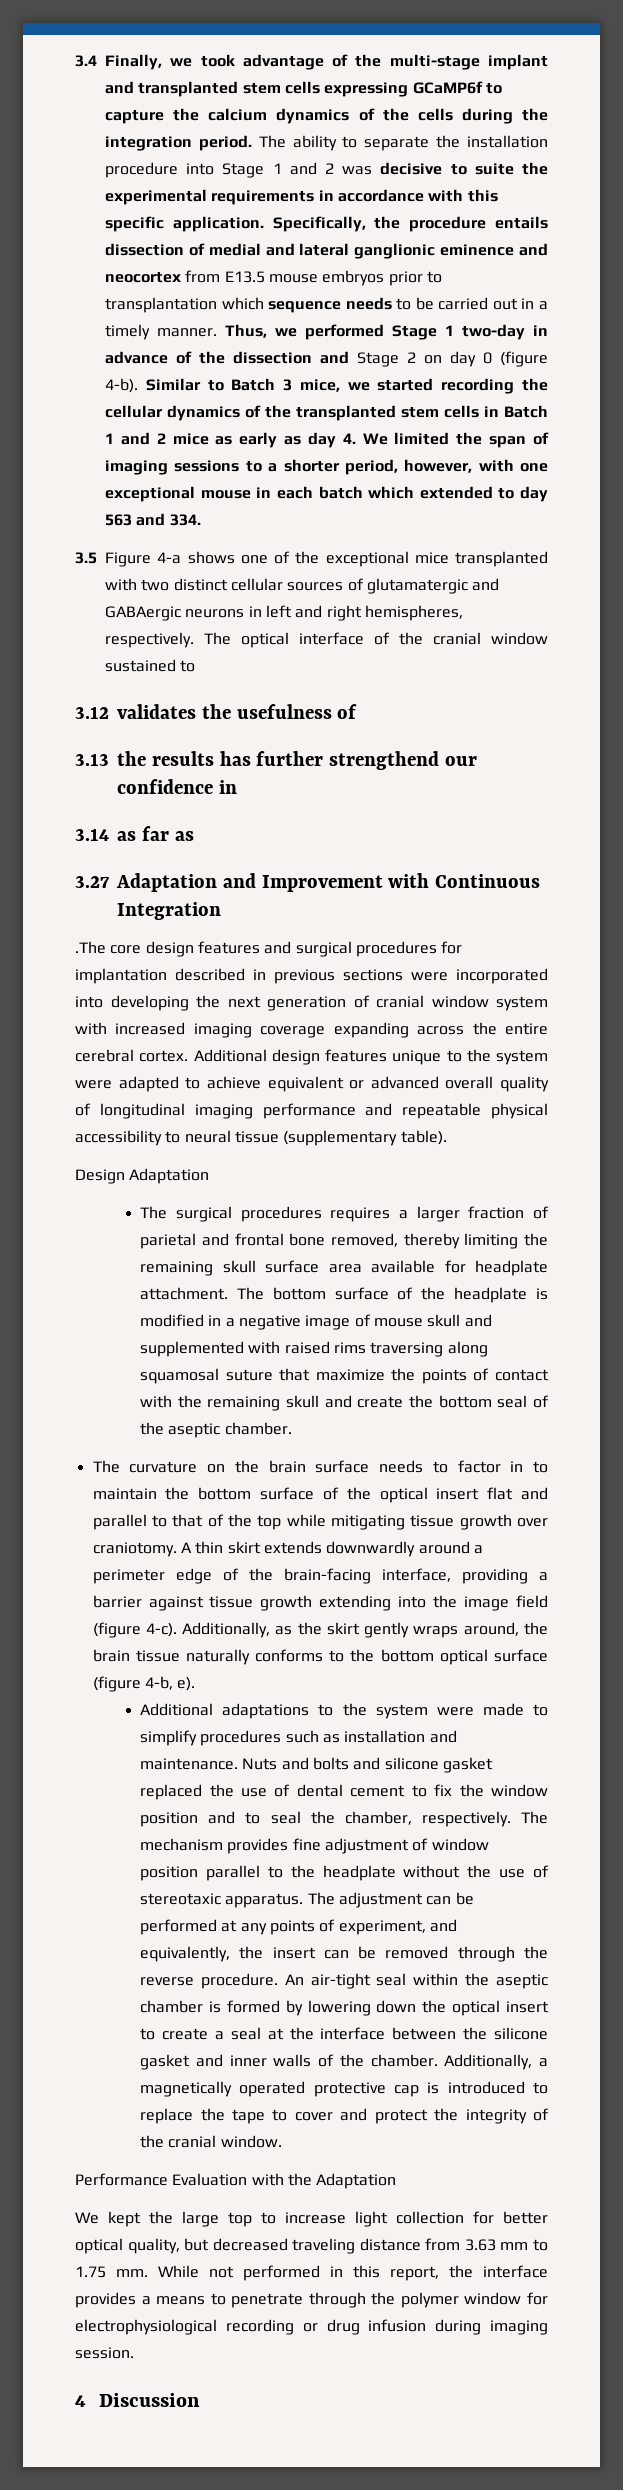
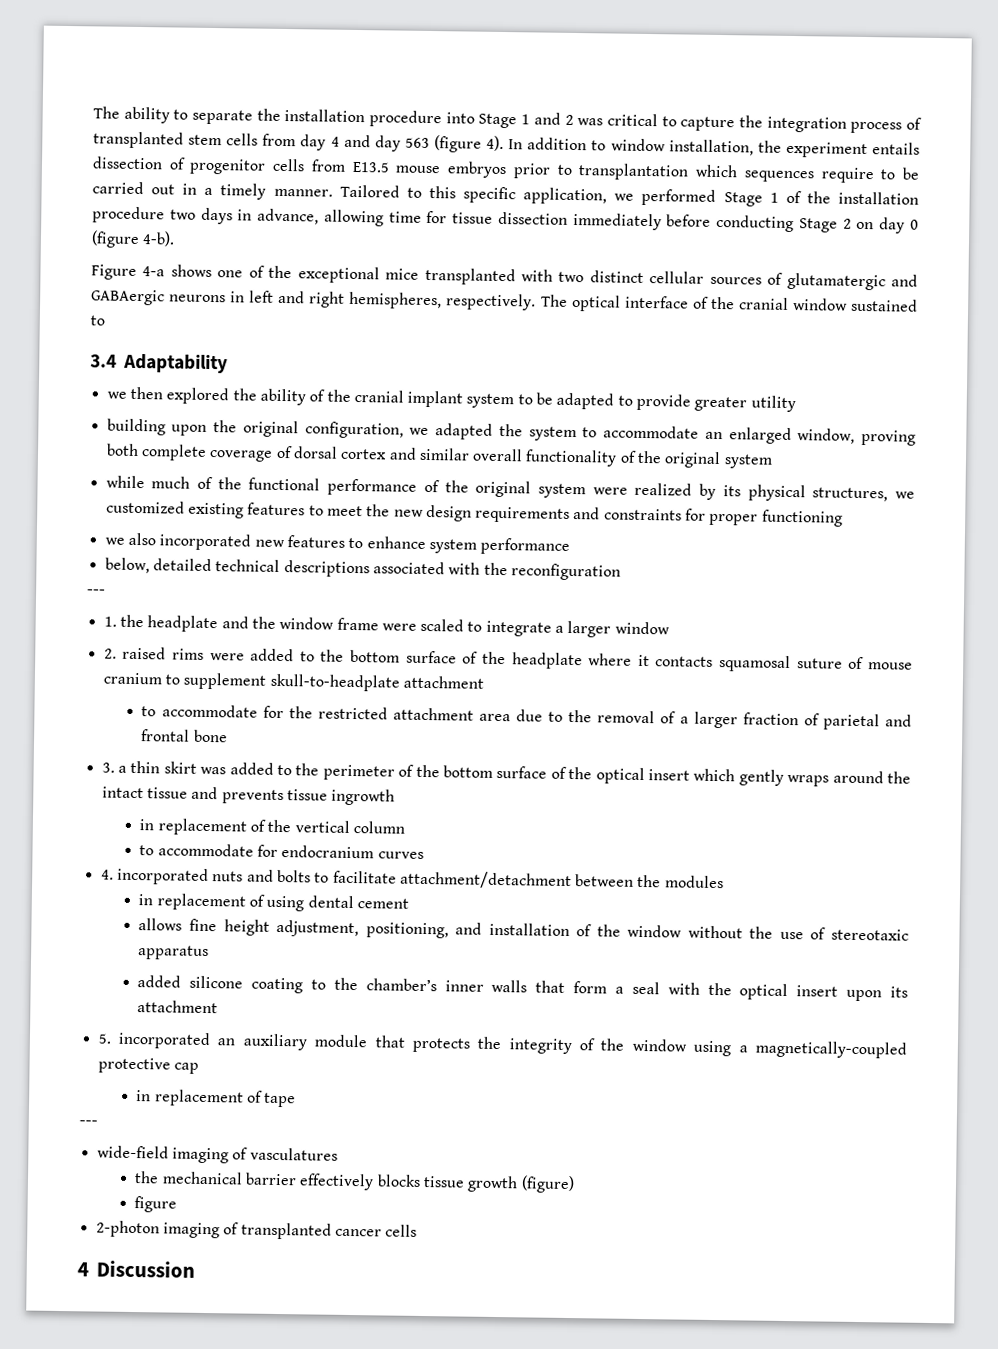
- 3.4 Finally, we took advantage of the multi-stage implant and transplanted stem cells expressing GCaMP6f to capture the calcium dynamics of the cells during the integration period. The ability to separate the installation procedure into Stage 1 and 2 was decisive to suite the experimental requirements in accordance with this specific application. Specifically, the procedure entails dissection of medial and lateral ganglionic eminence and neocortex from E13.5 mouse embryos prior to transplantation which sequence needs to be carried out in a timely manner.
+ The ability to separate the installation procedure into Stage 1 and 2 was critical to capture the integration process of transplanted stem cells from day 4 and day 563 (figure 4). In addition to window installation, the experiment entails dissection of progenitor cells from E13.5 mouse embryos prior to transplantation which sequences require to be carried out in a timely manner.
- Thus, we performed Stage 1 two-day in advance of the dissection and Stage 2 on day 0 (figure 4-b). Similar to Batch 3 mice, we started recording the cellular dynamics of the transplanted stem cells in Batch 1 and 2 mice as early as day 4. We limited the span of imaging sessions to a shorter period, however, with one exceptional mouse in each batch which extended to day 563 and 334.
- 3.5 Figure 4-a shows one of the exceptional mice transplanted with two distinct cellular sources of glutamatergic and GABAergic neurons in left and right hemispheres, respectively.
+ Tailored to this specific application, we performed Stage 1 of the installation procedure two days in advance, allowing time for tissue dissection immediately before conducting Stage 2 on day 0 (figure 4-b).
+ Figure 4-a shows one of the exceptional mice transplanted with two distinct cellular sources of glutamatergic and GABAergic neurons in left and right hemispheres, respectively.
- 3.12 validates the usefulness of
- 3.13 the results has further strengthend our confidence in
- 3.14 as far as
- 3.27 Adaptation and Improvement with Continuous Integration
- .The core design features and surgical procedures for implantation described in previous sections were incorporated into developing the next generation of cranial window system with increased imaging coverage expanding across the entire cerebral cortex. Additional design features unique to the system were adapted to achieve equivalent or advanced overall quality of longitudinal imaging performance and repeatable physical accessibility to neural tissue (supplementary table).
- Design Adaptation
- The surgical procedures requires a larger fraction of parietal and frontal bone removed, thereby limiting the remaining skull surface area available for headplate attachment. The bottom surface of the headplate is modified in a negative image of mouse skull and supplemented with raised rims traversing along squamosal suture that maximize the points of contact with the remaining skull and create the bottom seal of the aseptic chamber.
- The curvature on the brain surface needs to factor in to maintain the bottom surface of the optical insert flat and parallel to that of the top while mitigating tissue growth over craniotomy. A thin skirt extends downwardly around a perimeter edge of the brain-facing interface, providing a barrier against tissue growth extending into the image field (figure 4-c). Additionally, as the skirt gently wraps around, the brain tissue naturally conforms to the bottom optical surface (figure 4-b, e).
- Additional adaptations to the system were made to simplify procedures such as installation and maintenance. Nuts and bolts and silicone gasket replaced the use of dental cement to fix the window position and to seal the chamber, respectively. The mechanism provides fine adjustment of window position parallel to the headplate without the use of stereotaxic apparatus. The adjustment can be performed at any points of experiment, and equivalently, the insert can be removed through the reverse procedure. An air-tight seal within the aseptic chamber is formed by lowering down the optical insert to create a seal at the interface between the silicone gasket and inner walls of the chamber. Additionally, a magnetically operated protective cap is introduced to replace the tape to cover and protect the integrity of the cranial window.
- Performance Evaluation with the Adaptation
- We kept the large top to increase light collection for better optical quality, but decreased traveling distance from 3.63 mm to 1.75 mm. While not performed in this report, the interface provides a means to penetrate through the polymer window for electrophysiological recording or drug infusion during imaging session.
+ 3.4 Adaptability
+ we then explored the ability of the cranial implant system to be adapted to provide greater utility
+ building upon the original configuration, we adapted the system to accommodate an enlarged window, proving both complete coverage of dorsal cortex and similar overall functionality of the original system
+ while much of the functional performance of the original system were realized by its physical structures, we customized existing features to meet the new design requirements and constraints for proper functioning
+ we also incorporated new features to enhance system performance
+ below, detailed technical descriptions associated with the reconfiguration
+ ---
+ 1. the headplate and the window frame were scaled to integrate a larger window
+ 2. raised rims were added to the bottom surface of the headplate where it contacts squamosal suture of mouse cranium to supplement skull-to-headplate attachment
+ to accommodate for the restricted attachment area due to the removal of a larger fraction of parietal and frontal bone
+ 3. a thin skirt was added to the perimeter of the bottom surface of the optical insert which gently wraps around the intact tissue and prevents tissue ingrowth
+ in replacement of the vertical column
+ to accommodate for endocranium curves
+ 4. incorporated nuts and bolts to facilitate attachment/detachment between the modules
+ in replacement of using dental cement
+ allows fine height adjustment, positioning, and installation of the window without the use of stereotaxic apparatus
+ added silicone coating to the chamber’s inner walls that form a seal with the optical insert upon its attachment
+ 5. incorporated an auxiliary module that protects the integrity of the window using a magnetically-coupled protective cap
+ in replacement of tape
+ ---
+ wide-field imaging of vasculatures
+ the mechanical barrier effectively blocks tissue growth (figure)
+ figure
+ 2-photon imaging of transplanted cancer cells

